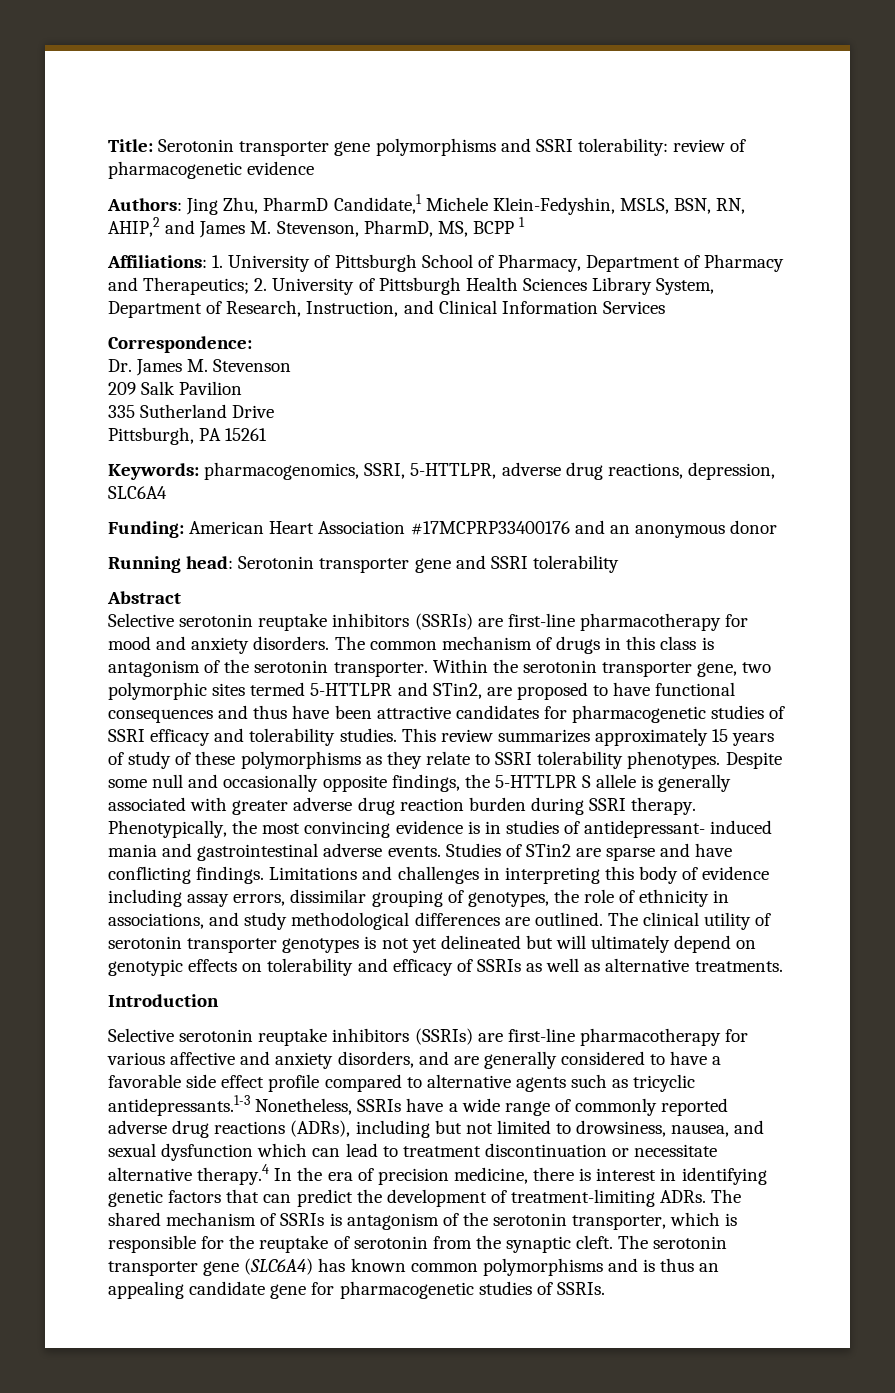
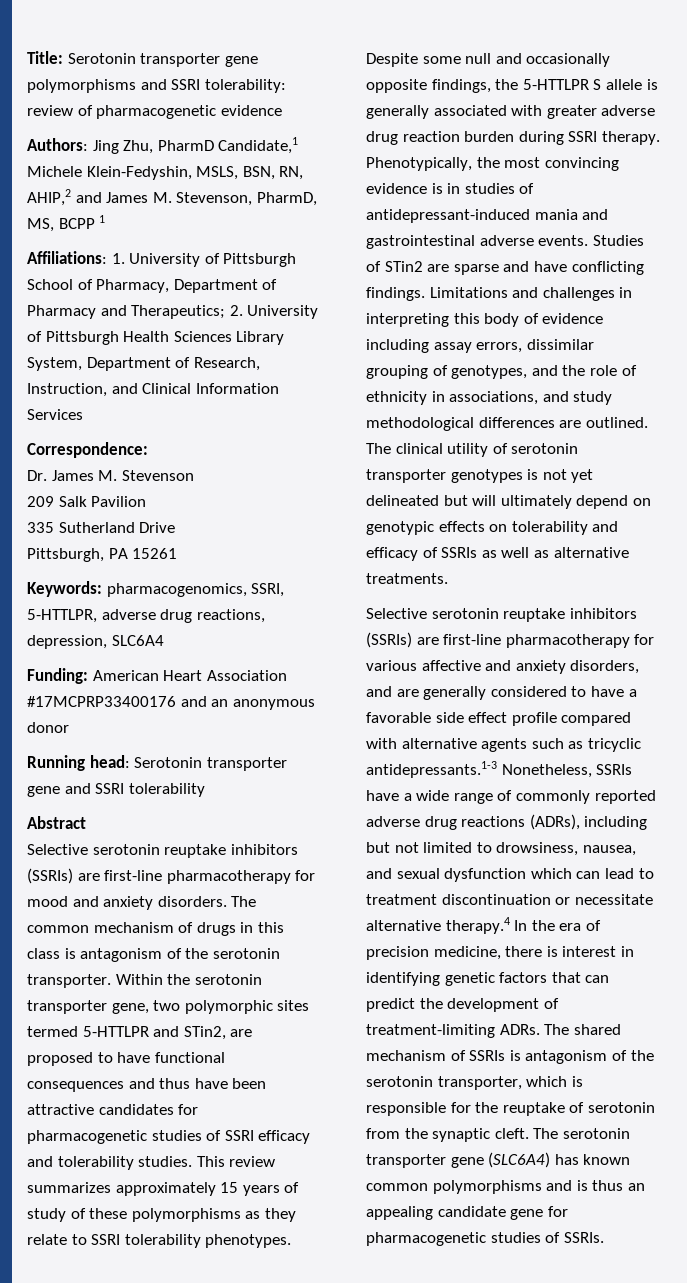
- Phenotypically, the most convincing evidence is in studies of antidepressant- induced mania and gastrointestinal adverse events.
+ Phenotypically, the most convincing evidence is in studies of antidepressant-induced mania and gastrointestinal adverse events.
- Limitations and challenges in interpreting this body of evidence including assay errors, dissimilar grouping of genotypes, the role of ethnicity in associations, and study methodological differences are outlined.
+ Limitations and challenges in interpreting this body of evidence including assay errors, dissimilar grouping of genotypes, and the role of ethnicity in associations, and study methodological differences are outlined.
- Introduction
- Selective serotonin reuptake inhibitors (SSRIs) are first-line pharmacotherapy for various affective and anxiety disorders, and are generally considered to have a favorable side effect profile compared to alternative agents such as tricyclic antidepressants.1-3 Nonetheless, SSRIs have a wide range of commonly reported adverse drug reactions (ADRs), including but not limited to drowsiness, nausea, and sexual dysfunction which can lead to treatment discontinuation or necessitate alternative therapy.4 In the era of precision medicine, there is interest in identifying genetic factors that can predict the development of treatment-limiting ADRs.
+ Selective serotonin reuptake inhibitors (SSRIs) are first-line pharmacotherapy for various affective and anxiety disorders, and are generally considered to have a favorable side effect profile compared with alternative agents such as tricyclic antidepressants.1-3 Nonetheless, SSRIs have a wide range of commonly reported adverse drug reactions (ADRs), including but not limited to drowsiness, nausea, and sexual dysfunction which can lead to treatment discontinuation or necessitate alternative therapy.4 In the era of precision medicine, there is interest in identifying genetic factors that can predict the development of treatment-limiting ADRs.

